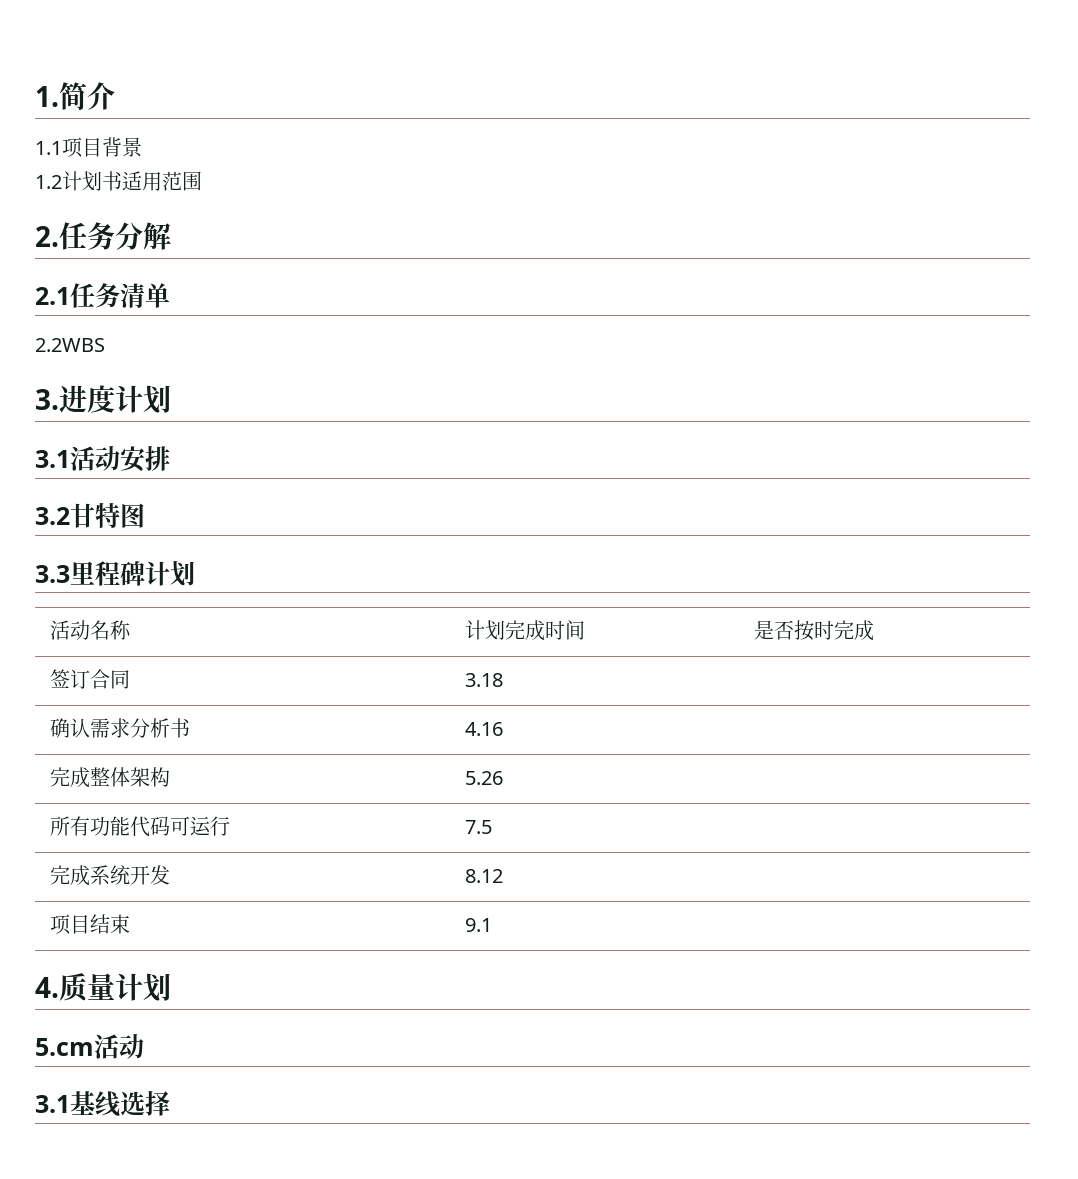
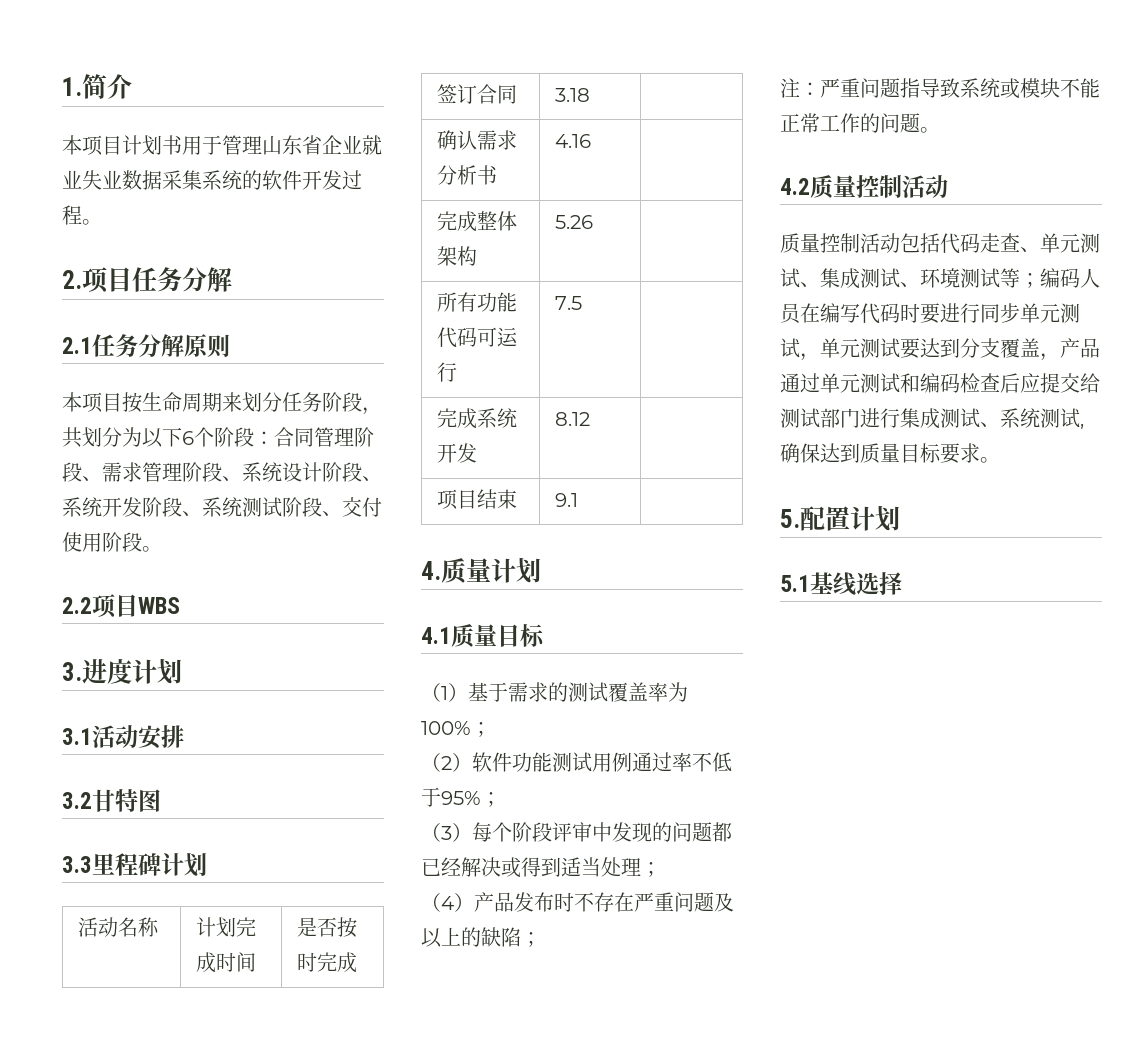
- 1.1项目背景
- 1.2计划书适用范围
+ 本项目计划书用于管理山东省企业就业失业数据采集系统的软件开发过程。
- 2.任务分解
+ 2.项目任务分解
- 2.1任务清单
- 2.2WBS
+ 2.1任务分解原则
+ 本项目按生命周期来划分任务阶段，共划分为以下6个阶段：合同管理阶段、需求管理阶段、系统设计阶段、系统开发阶段、系统测试阶段、交付使用阶段。
+ 2.2项目WBS
- 5.cm活动
- 3.1基线选择
+ 4.1质量目标
+ （1）基于需求的测试覆盖率为100%；
+ （2）软件功能测试用例通过率不低于95%；
+ （3）每个阶段评审中发现的问题都已经解决或得到适当处理；
+ （4）产品发布时不存在严重问题及以上的缺陷；
+ 注：严重问题指导致系统或模块不能正常工作的问题。
+ 4.2质量控制活动
+ 质量控制活动包括代码走查、单元测试、集成测试、环境测试等；编码人员在编写代码时要进行同步单元测试，单元测试要达到分支覆盖，产品通过单元测试和编码检查后应提交给测试部门进行集成测试、系统测试,确保达到质量目标要求。
+ 5.配置计划
+ 5.1基线选择

